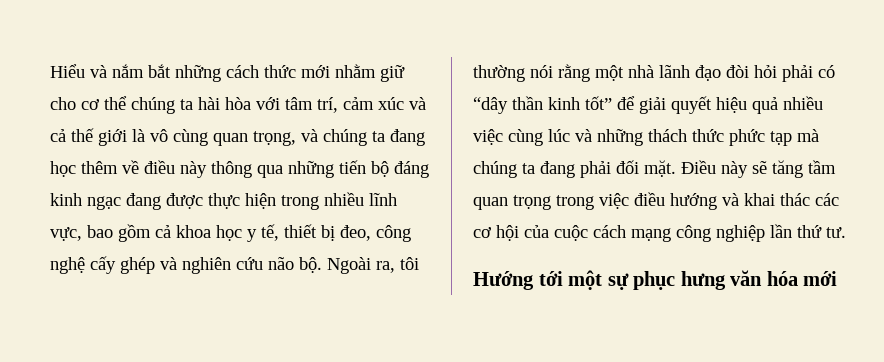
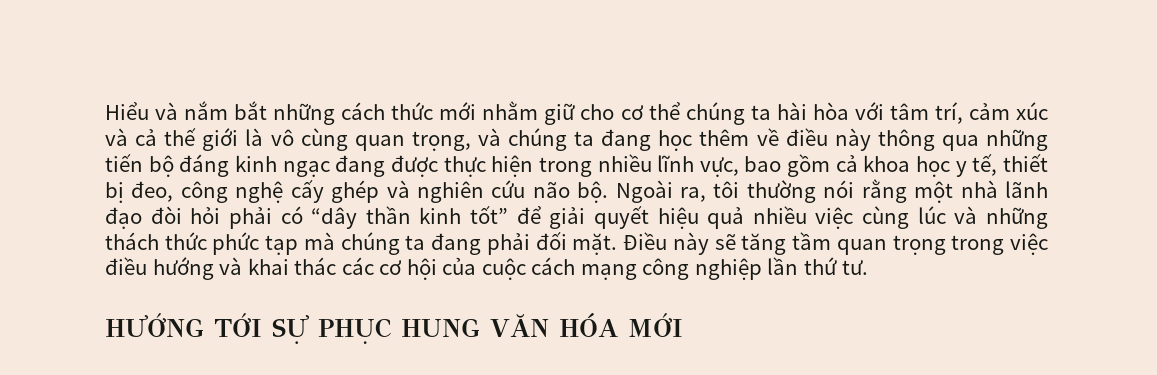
- Hướng tới một sự phục hưng văn hóa mới
+ HƯỚNG TỚI SỰ PHỤC HUNG VĂN HÓA MỚI

